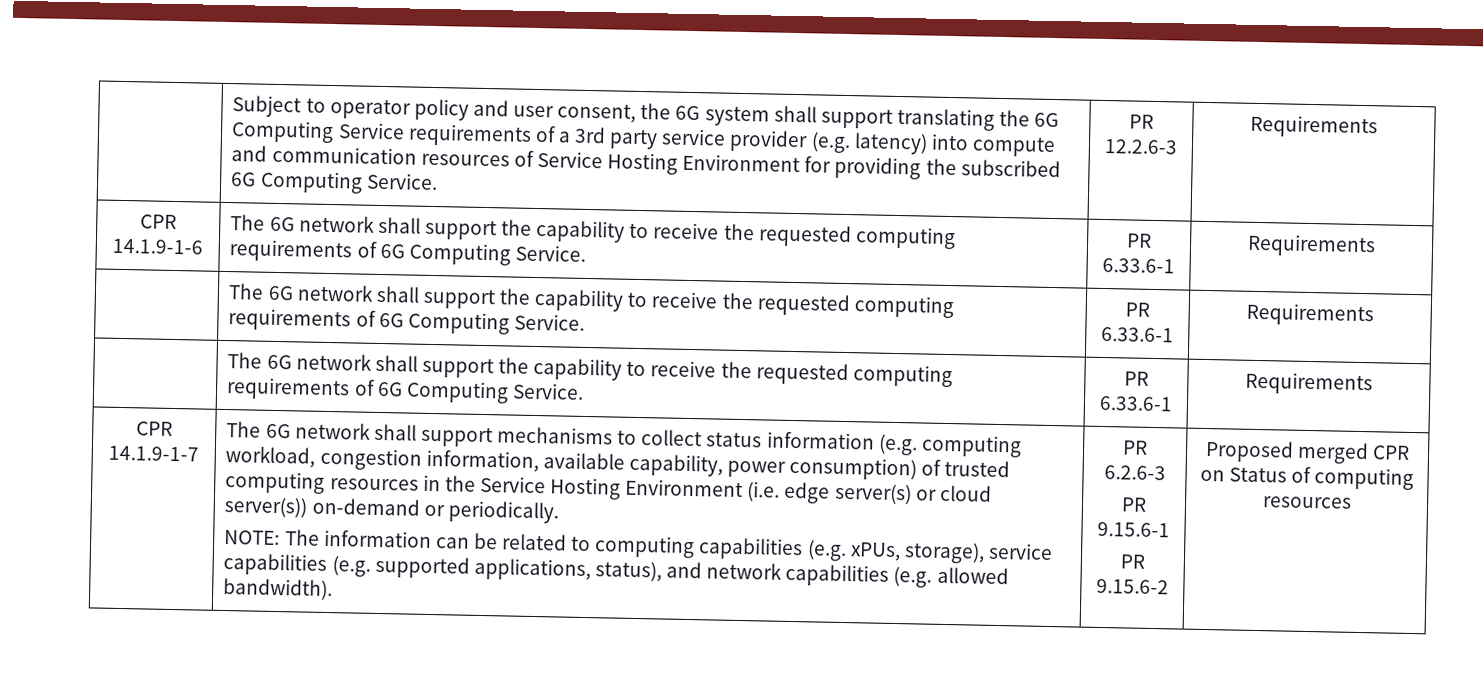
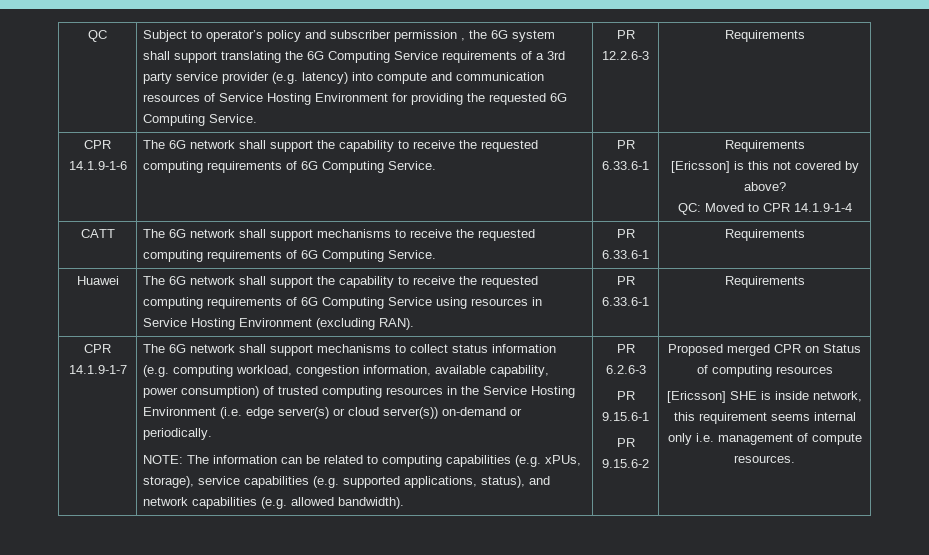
+ QC
- Subject to operator policy and user consent, the 6G system shall support translating the 6G Computing Service requirements of a 3rd party service provider (e.g. latency) into compute and communication resources of Service Hosting Environment for providing the subscribed 6G Computing Service.
+ Subject to operator’s policy and subscriber permission , the 6G system shall support translating the 6G Computing Service requirements of a 3rd party service provider (e.g. latency) into compute and communication resources of Service Hosting Environment for providing the requested 6G Computing Service.
  CPR 14.1.9-1-6 | The 6G network shall support the capability to receive the requested computing requirements of 6G Computing Service. | PR 6.33.6-1 | Requirements
- | The 6G network shall support the capability to receive the requested computing requirements of 6G Computing Service. | PR 6.33.6-1 | Requirements
- | The 6G network shall support the capability to receive the requested computing requirements of 6G Computing Service. | PR 6.33.6-1 | Requirements
+ [Ericsson] is this not covered by above?
+ QC: Moved to CPR 14.1.9-1-4
+ CATT | The 6G network shall support mechanisms to receive the requested computing requirements of 6G Computing Service. | PR 6.33.6-1 | Requirements
+ Huawei | The 6G network shall support the capability to receive the requested computing requirements of 6G Computing Service using resources in Service Hosting Environment (excluding RAN). | PR 6.33.6-1 | Requirements
+ [Ericsson] SHE is inside network, this requirement seems internal only i.e. management of compute resources.

